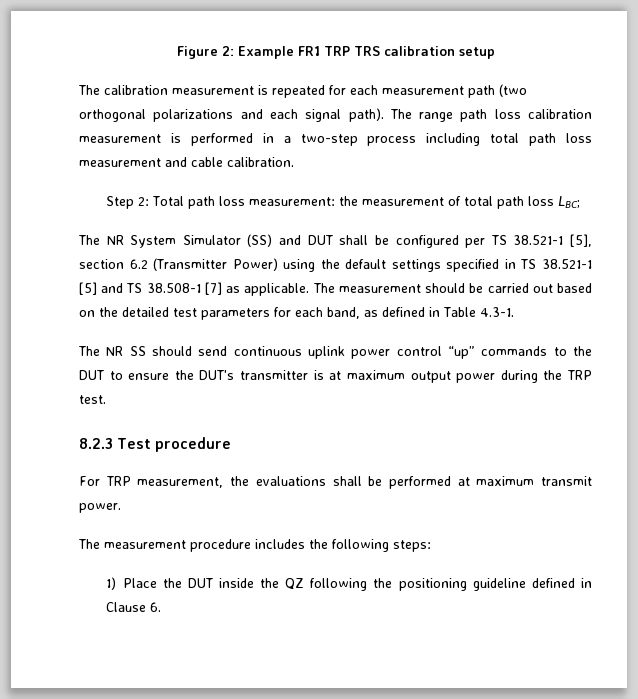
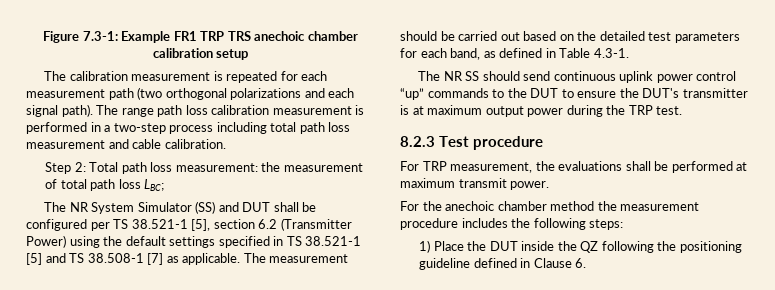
- Figure 2: Example FR1 TRP TRS calibration setup
+ Figure 7.3-1: Example FR1 TRP TRS anechoic chamber calibration setup
- The measurement procedure includes the following steps:
+ For the anechoic chamber method the measurement procedure includes the following steps:

